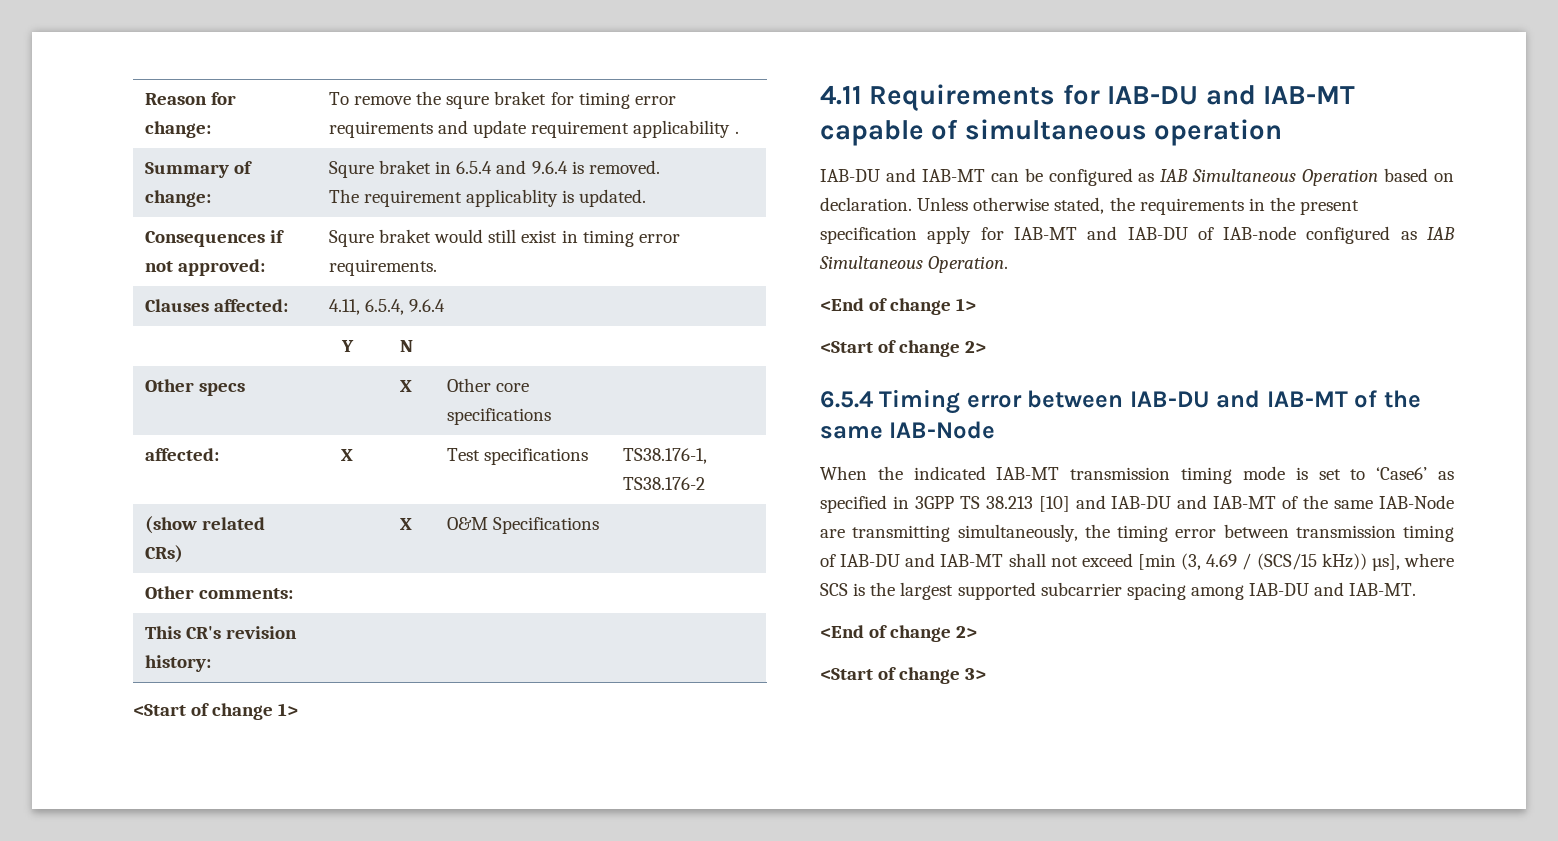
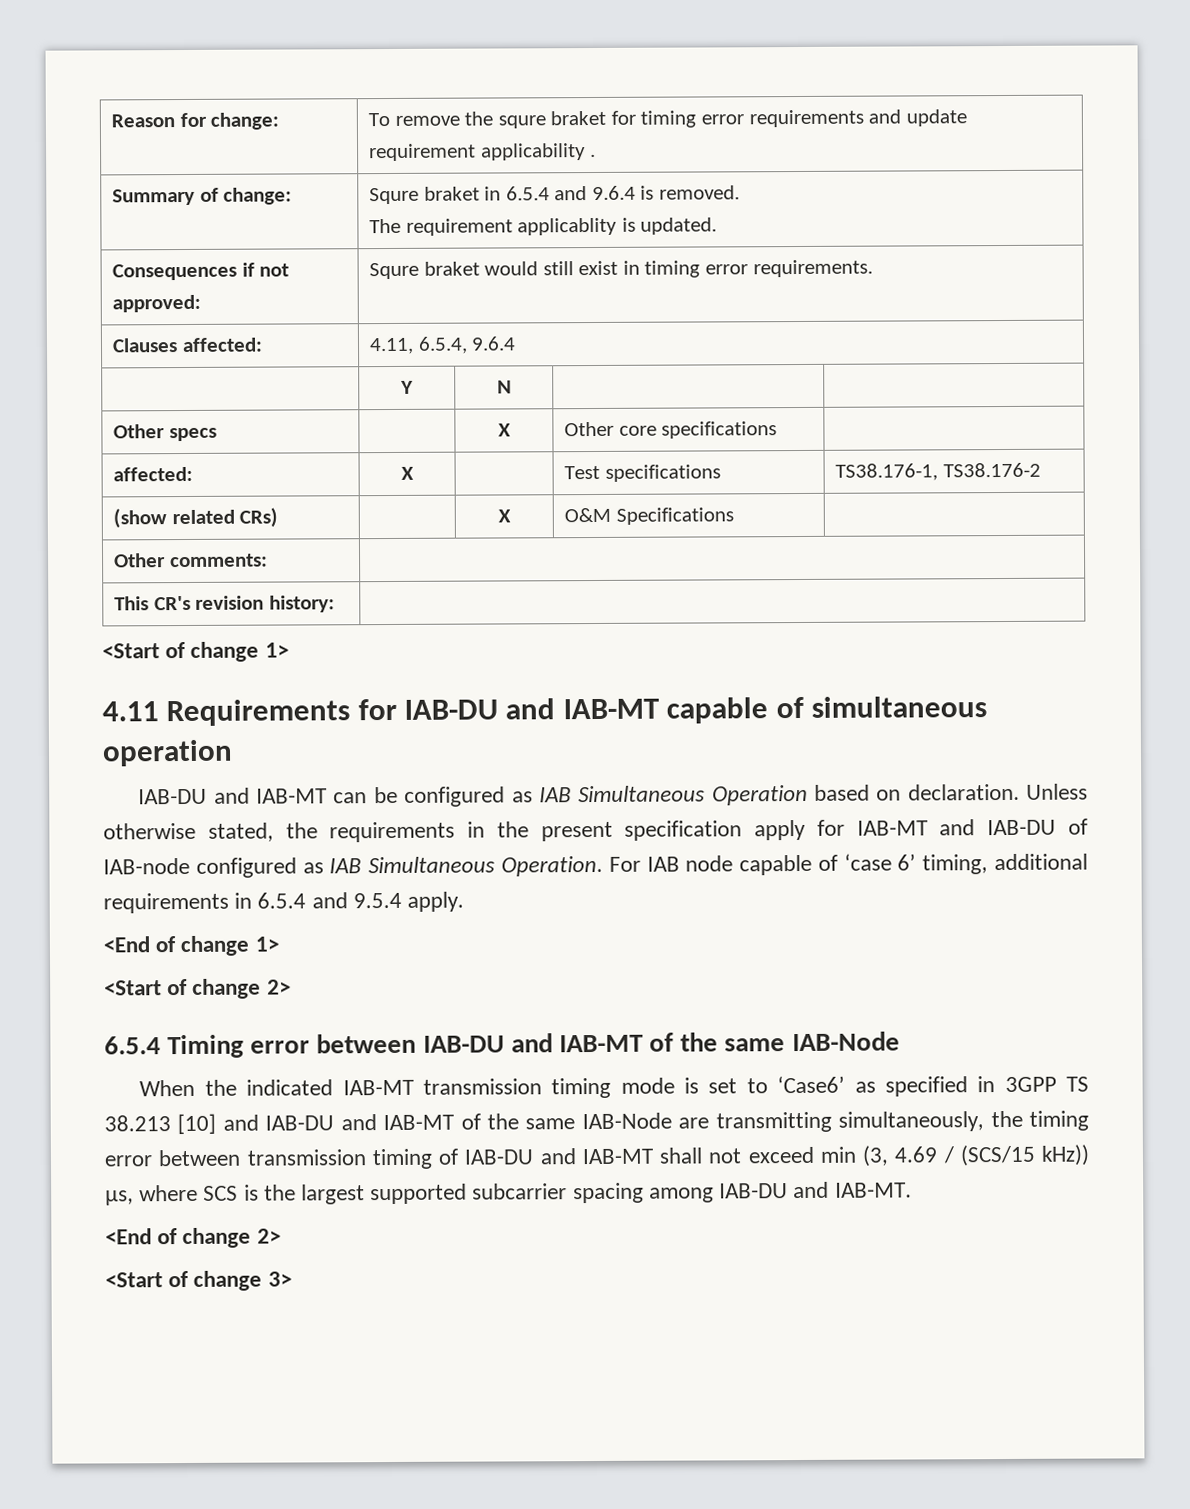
+ For IAB node capable of ‘case 6’ timing, additional requirements in 6.5.4 and 9.5.4 apply.
- When the indicated IAB-MT transmission timing mode is set to ‘Case6’ as specified in 3GPP TS 38.213 [10] and IAB-DU and IAB-MT of the same IAB-Node are transmitting simultaneously, the timing error between transmission timing of IAB-DU and IAB-MT shall not exceed [min (3, 4.69 / (SCS/15 kHz)) µs], where SCS is the largest supported subcarrier spacing among IAB-DU and IAB-MT.
+ When the indicated IAB-MT transmission timing mode is set to ‘Case6’ as specified in 3GPP TS 38.213 [10] and IAB-DU and IAB-MT of the same IAB-Node are transmitting simultaneously, the timing error between transmission timing of IAB-DU and IAB-MT shall not exceed min (3, 4.69 / (SCS/15 kHz)) µs, where SCS is the largest supported subcarrier spacing among IAB-DU and IAB-MT.

